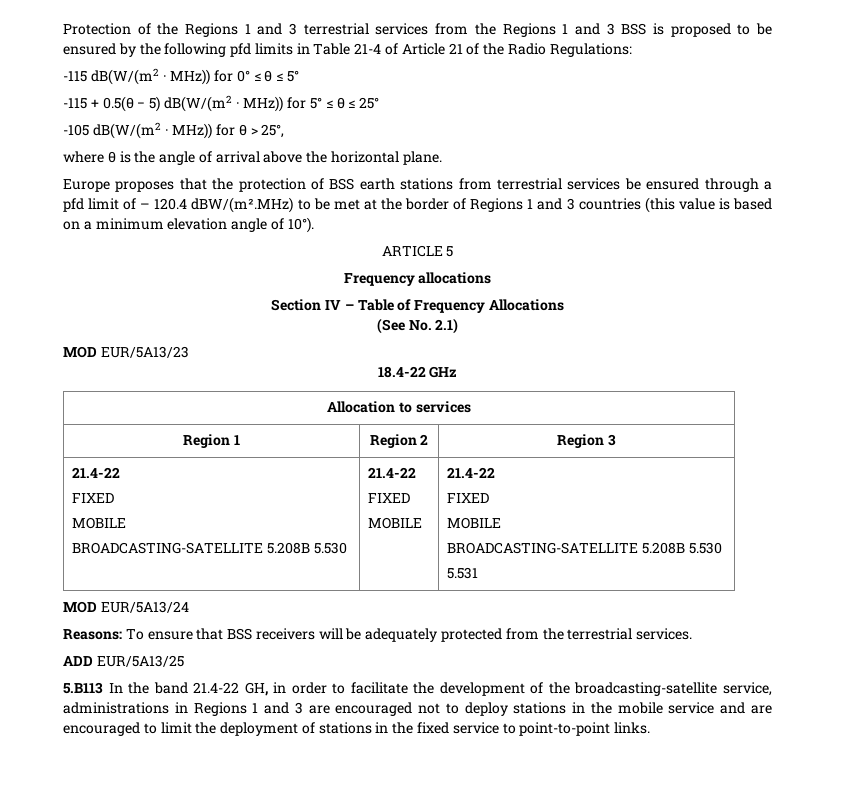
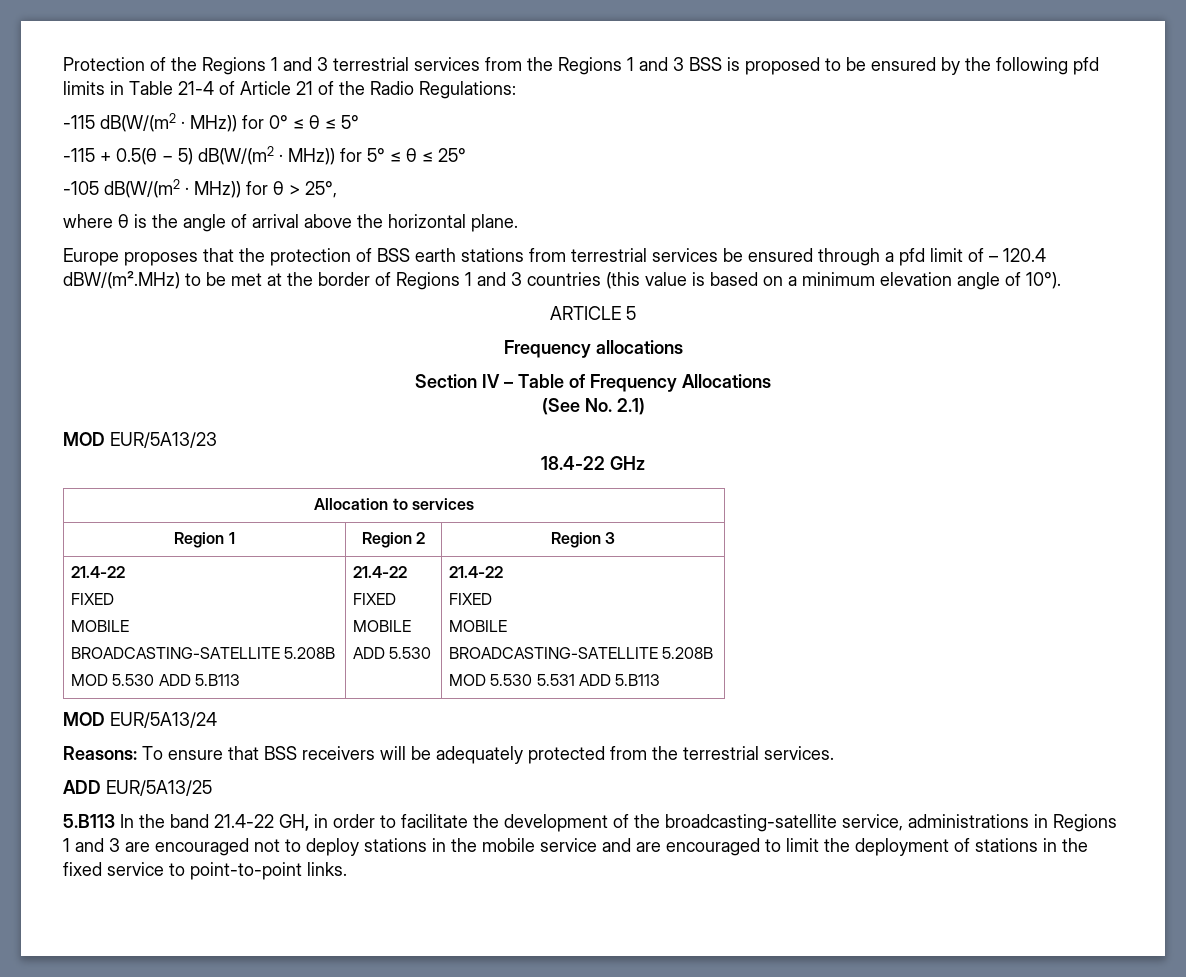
  Region 1 | Region 2 | Region 3
  21.4-22
  FIXED
  MOBILE
- BROADCASTING-SATELLITE 5.208B 5.530 | 21.4-22
- FIXED
- MOBILE | 21.4-22
+ BROADCASTING-SATELLITE 5.208B
+ MOD 5.530 ADD 5.B113 | 21.4-22
  FIXED
  MOBILE
- BROADCASTING-SATELLITE 5.208B 5.530
- 5.531
+ ADD 5.530 | 21.4-22
+ FIXED
+ MOBILE
+ BROADCASTING-SATELLITE 5.208B
+ MOD 5.530 5.531 ADD 5.B113

